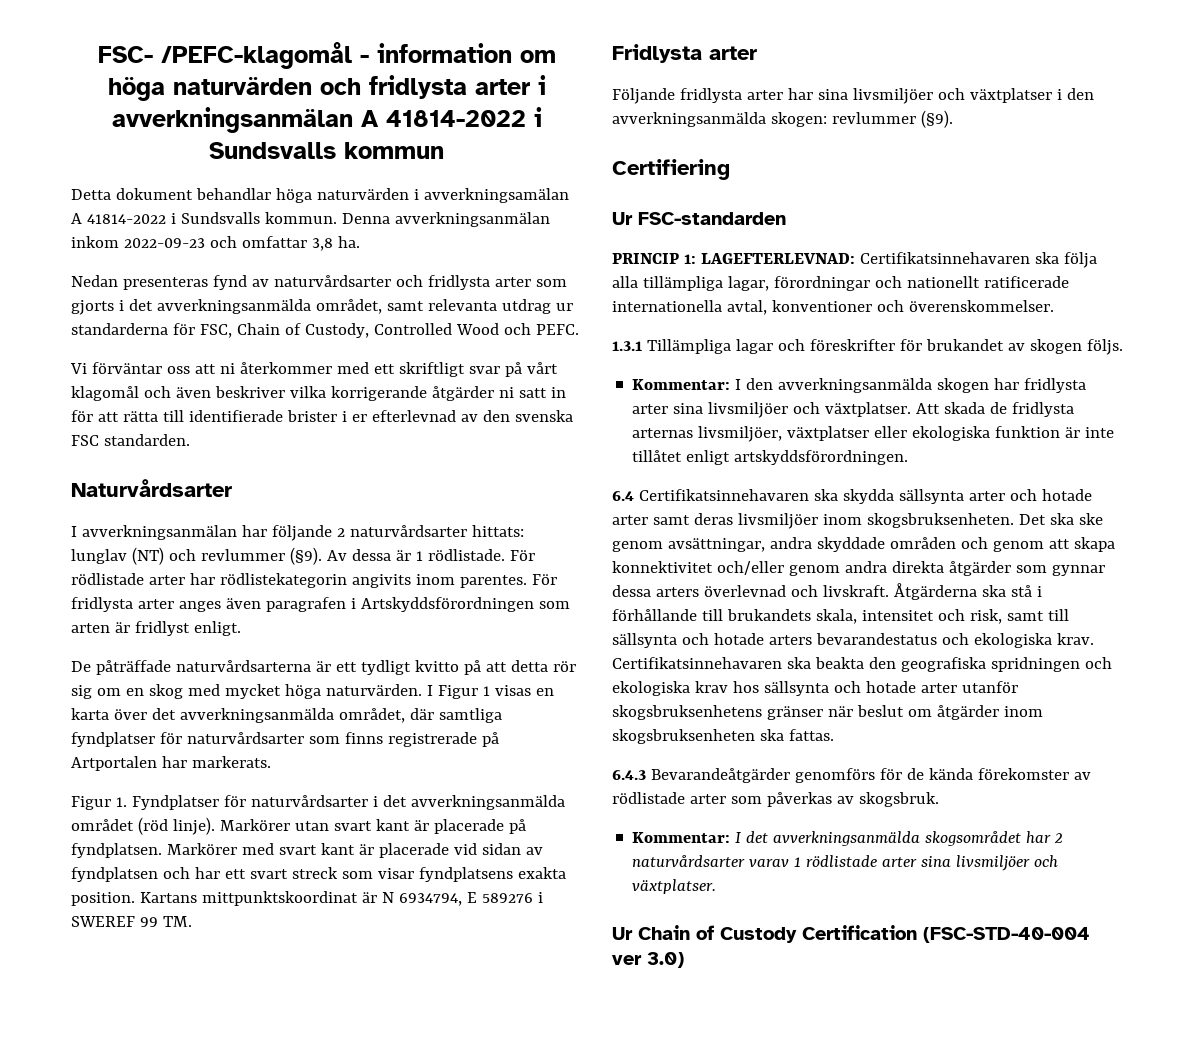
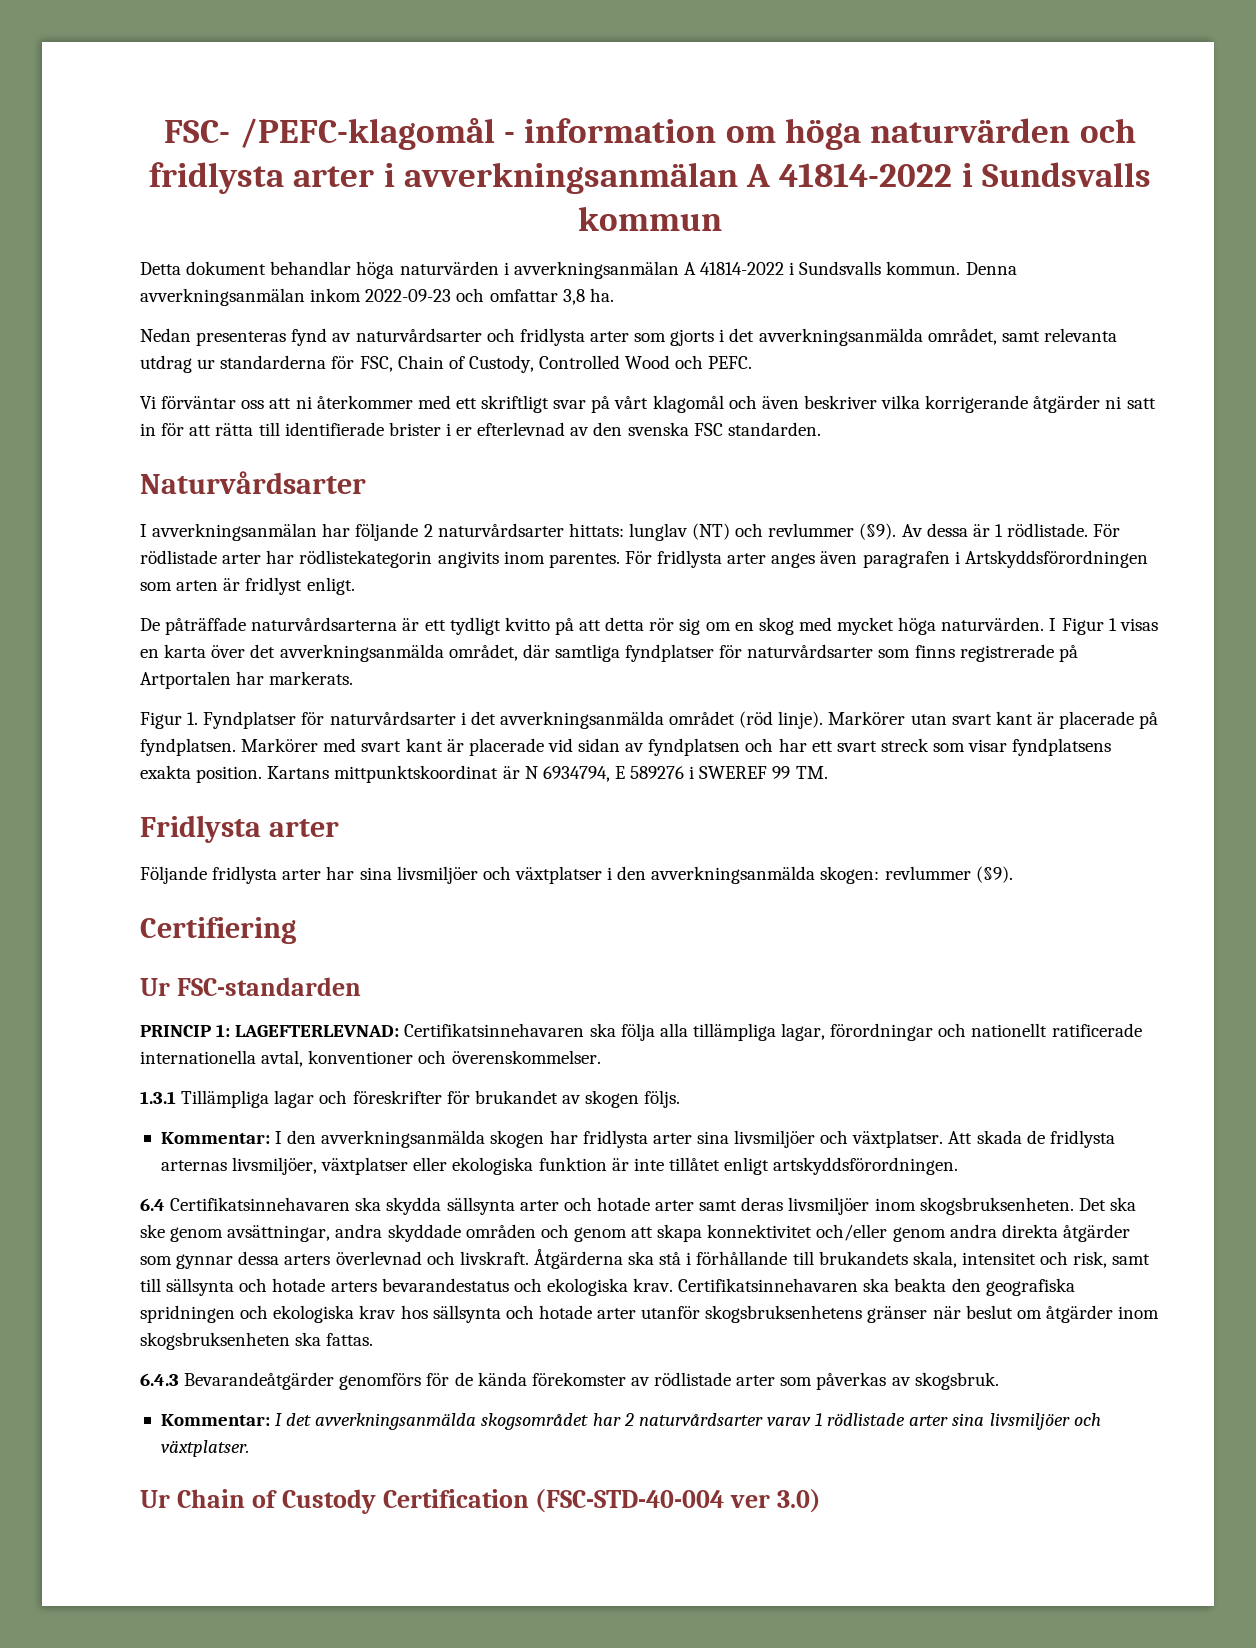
- Detta dokument behandlar höga naturvärden i avverkningsamälan A 41814-2022 i Sundsvalls kommun.
+ Detta dokument behandlar höga naturvärden i avverkningsanmälan A 41814-2022 i Sundsvalls kommun.

